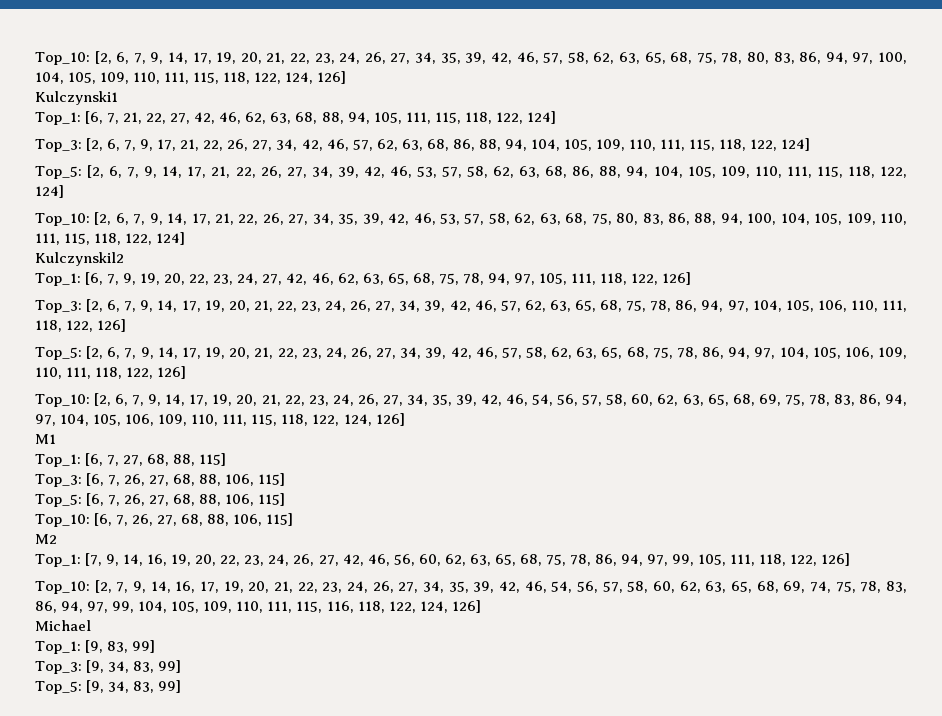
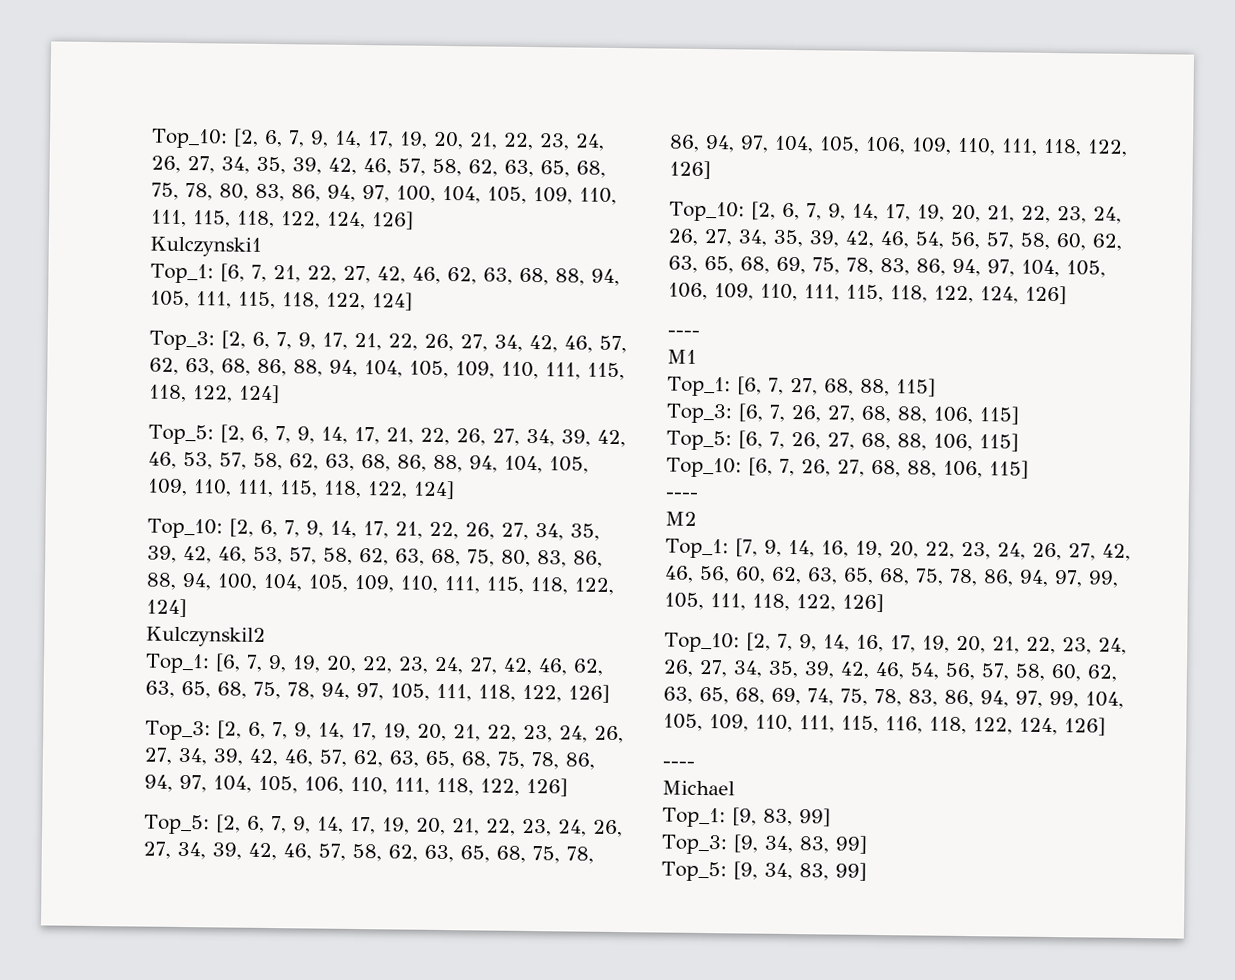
  Top_10: [2, 6, 7, 9, 14, 17, 19, 20, 21, 22, 23, 24, 26, 27, 34, 35, 39, 42, 46, 54, 56, 57, 58, 60, 62, 63, 65, 68, 69, 75, 78, 83, 86, 94, 97, 104, 105, 106, 109, 110, 111, 115, 118, 122, 124, 126]
+ ----
  Top_10: [6, 7, 26, 27, 68, 88, 106, 115]
+ ----
  Top_10: [2, 7, 9, 14, 16, 17, 19, 20, 21, 22, 23, 24, 26, 27, 34, 35, 39, 42, 46, 54, 56, 57, 58, 60, 62, 63, 65, 68, 69, 74, 75, 78, 83, 86, 94, 97, 99, 104, 105, 109, 110, 111, 115, 116, 118, 122, 124, 126]
+ ----

